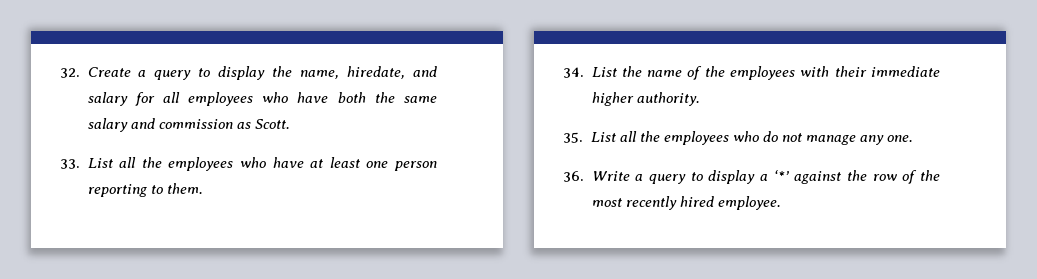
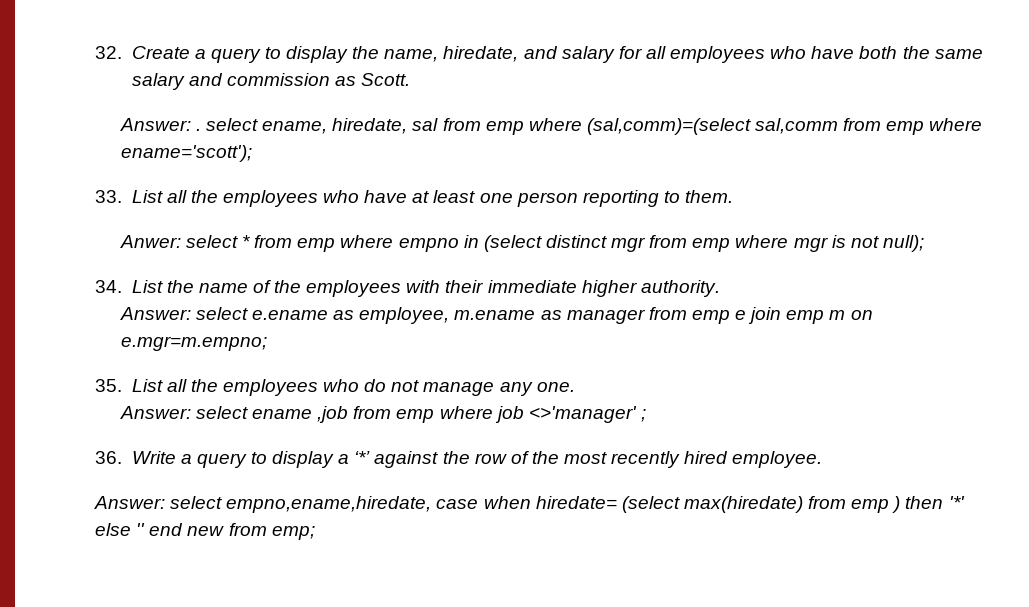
+ Answer: . select ename, hiredate, sal from emp where (sal,comm)=(select sal,comm from emp where ename='scott');
+ Anwer: select * from emp where empno in (select distinct mgr from emp where mgr is not null);
+ Answer: select e.ename as employee, m.ename as manager from emp e join emp m on e.mgr=m.empno;
+ Answer: select ename ,job from emp where job <>'manager' ;
+ Answer: select empno,ename,hiredate, case when hiredate= (select max(hiredate) from emp ) then '*' else '' end new from emp;

